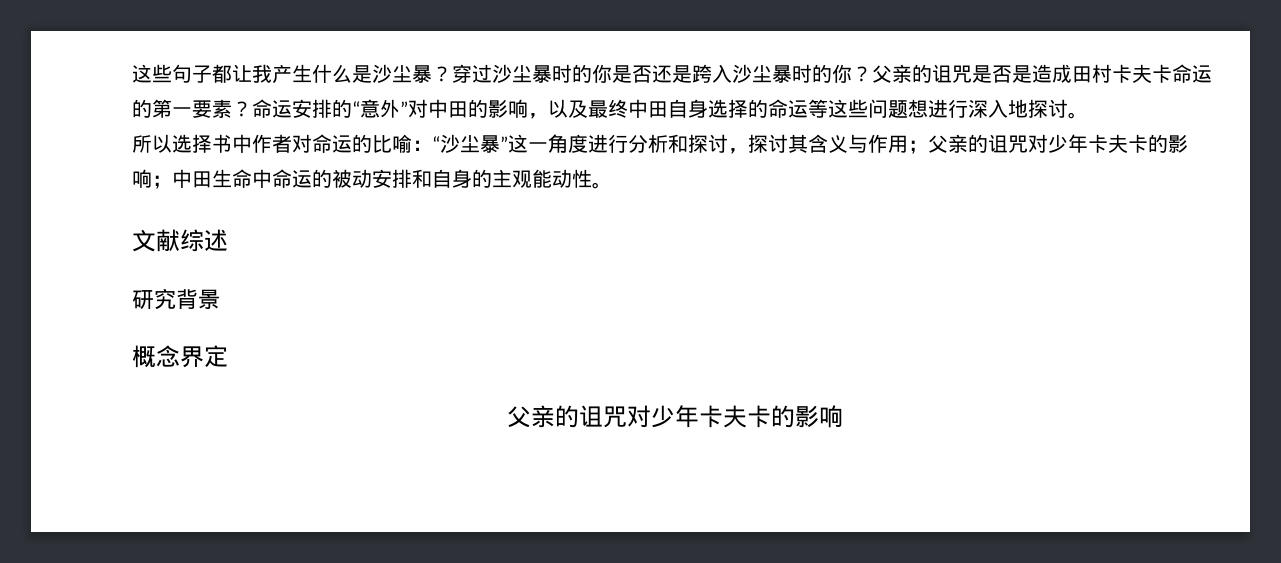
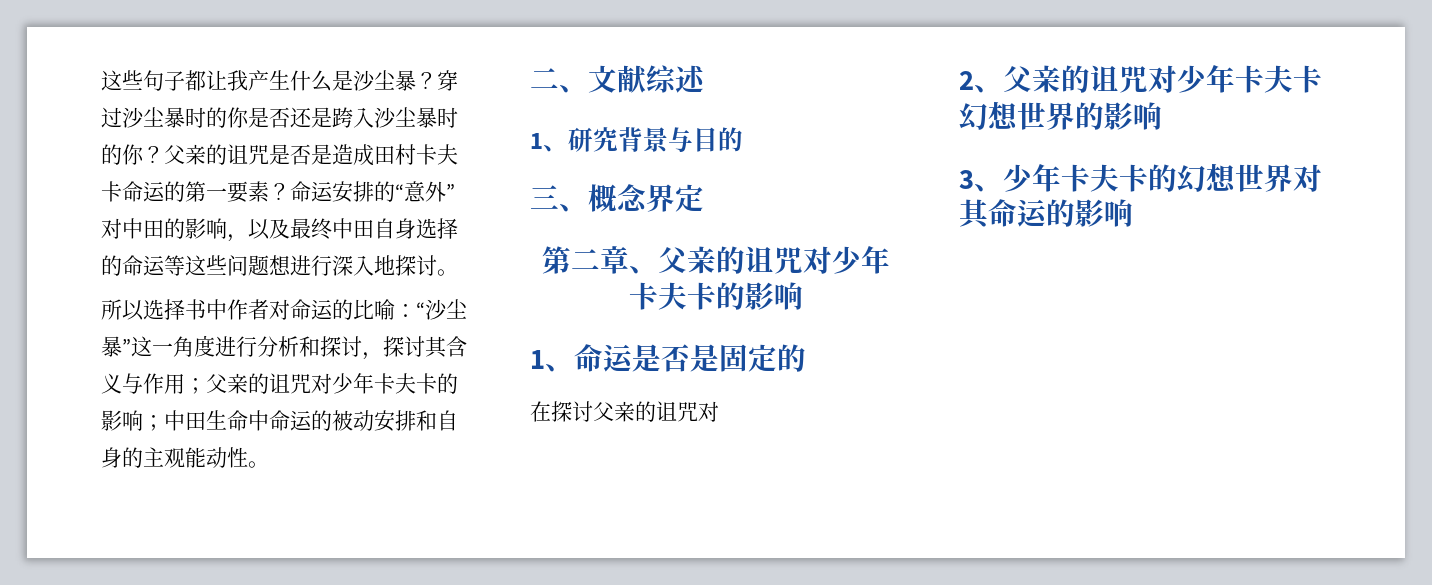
- 文献综述
+ 二、文献综述
- 研究背景
- 概念界定
- 父亲的诅咒对少年卡夫卡的影响
+ 1、研究背景与目的
+ 三、概念界定
+ 第二章、父亲的诅咒对少年卡夫卡的影响
+ 1、命运是否是固定的
+ 在探讨父亲的诅咒对
+ 2、父亲的诅咒对少年卡夫卡幻想世界的影响
+ 3、少年卡夫卡的幻想世界对其命运的影响

